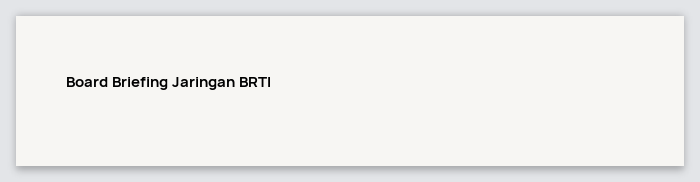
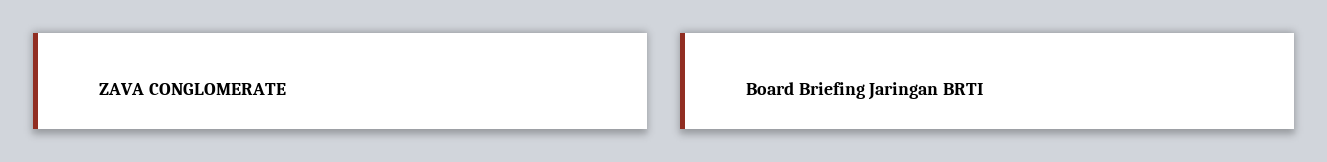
+ ZAVA CONGLOMERATE

